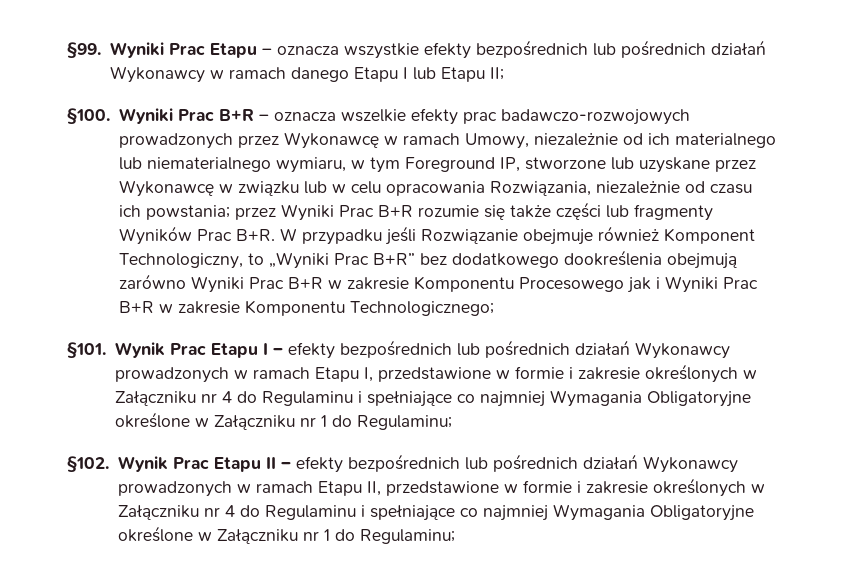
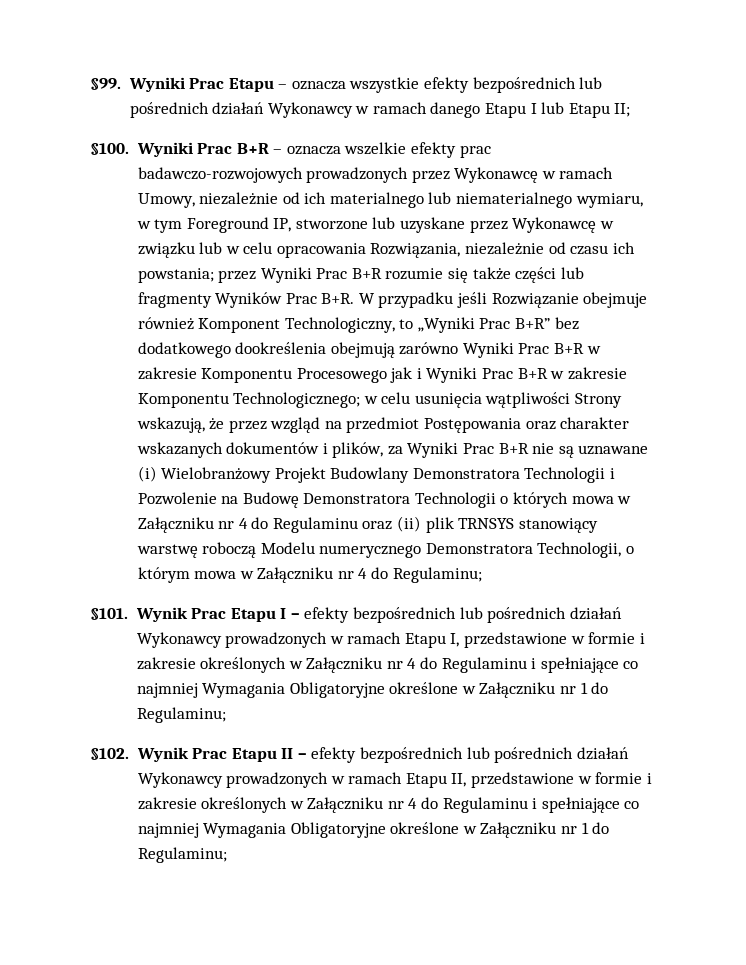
+ w celu usunięcia wątpliwości Strony wskazują, że przez wzgląd na przedmiot Postępowania oraz charakter wskazanych dokumentów i plików, za Wyniki Prac B+R nie są uznawane (i) Wielobranżowy Projekt Budowlany Demonstratora Technologii i Pozwolenie na Budowę Demonstratora Technologii o których mowa w Załączniku nr 4 do Regulaminu oraz (ii) plik TRNSYS stanowiący warstwę roboczą Modelu numerycznego Demonstratora Technologii, o którym mowa w Załączniku nr 4 do Regulaminu;

